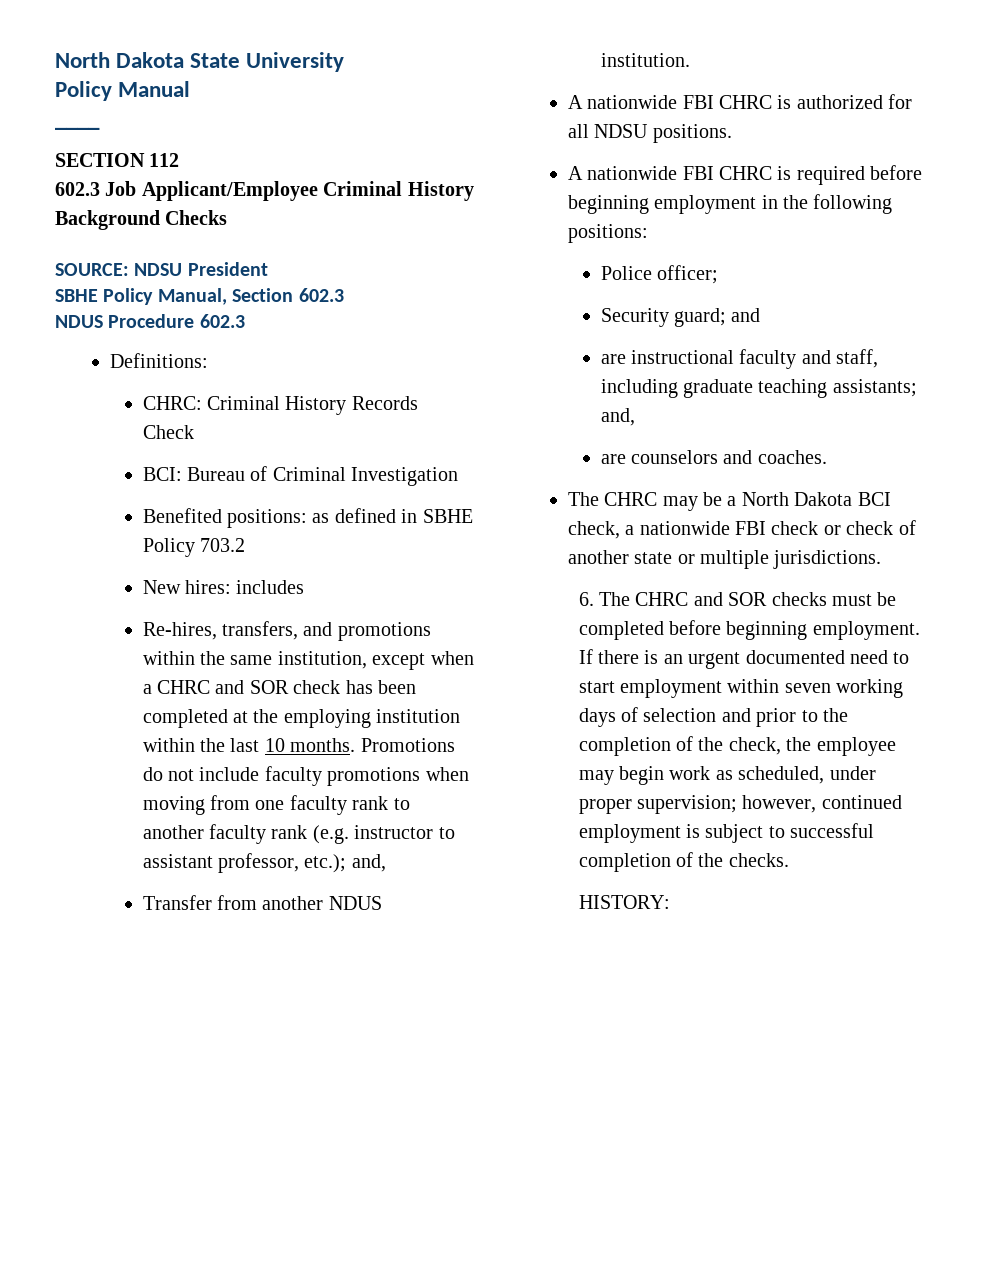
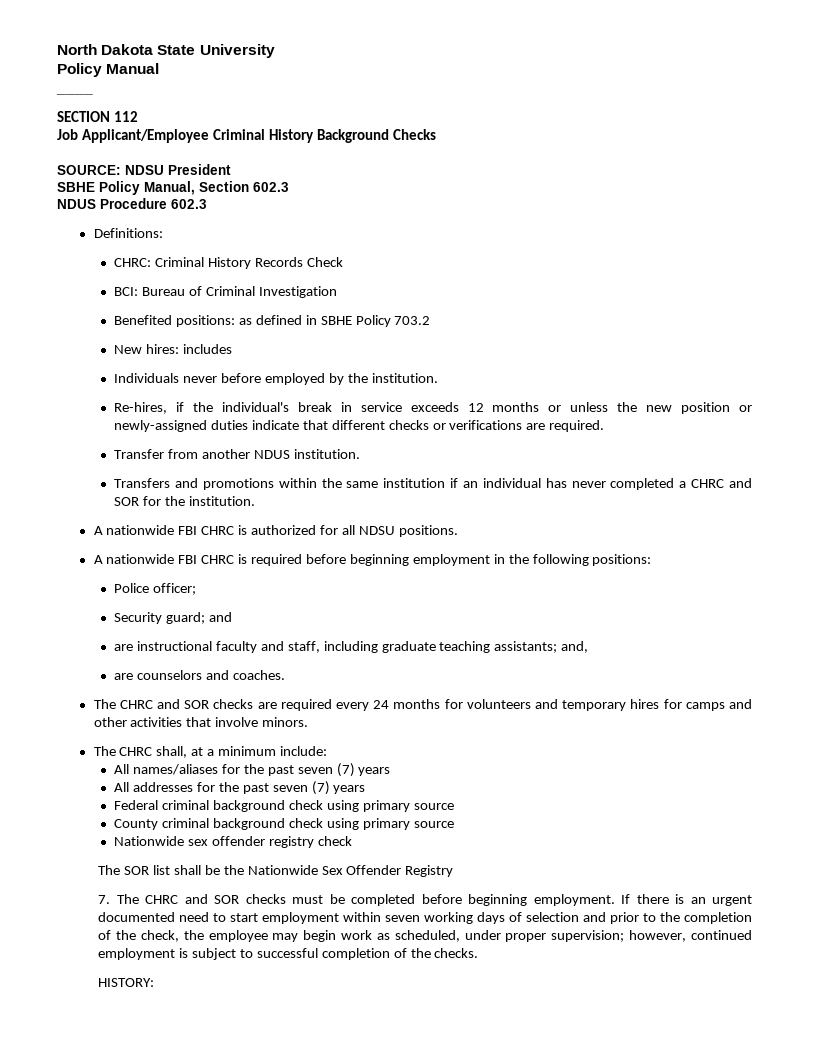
- 602.3 Job Applicant/Employee Criminal History Background Checks
+ Job Applicant/Employee Criminal History Background Checks
- Re-hires, transfers, and promotions within the same institution, except when a CHRC and SOR check has been completed at the employing institution within the last 10 months. Promotions do not include faculty promotions when moving from one faculty rank to another faculty rank (e.g. instructor to assistant professor, etc.); and,
+ Individuals never before employed by the institution.
+ Re-hires, if the individual's break in service exceeds 12 months or unless the new position or newly-assigned duties indicate that different checks or verifications are required.
  Transfer from another NDUS institution.
+ Transfers and promotions within the same institution if an individual has never completed a CHRC and SOR for the institution.
- The CHRC may be a North Dakota BCI check, a nationwide FBI check or check of another state or multiple jurisdictions.
- 6. The CHRC and SOR checks must be completed before beginning employment.
+ The CHRC and SOR checks are required every 24 months for volunteers and temporary hires for camps and other activities that involve minors.
+ The CHRC shall, at a minimum include:
+ All names/aliases for the past seven (7) years
+ All addresses for the past seven (7) years
+ Federal criminal background check using primary source
+ County criminal background check using primary source
+ Nationwide sex offender registry check
+ The SOR list shall be the Nationwide Sex Offender Registry
+ 7. The CHRC and SOR checks must be completed before beginning employment.

